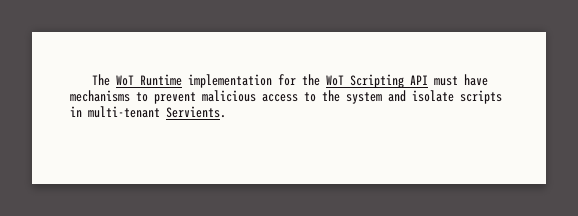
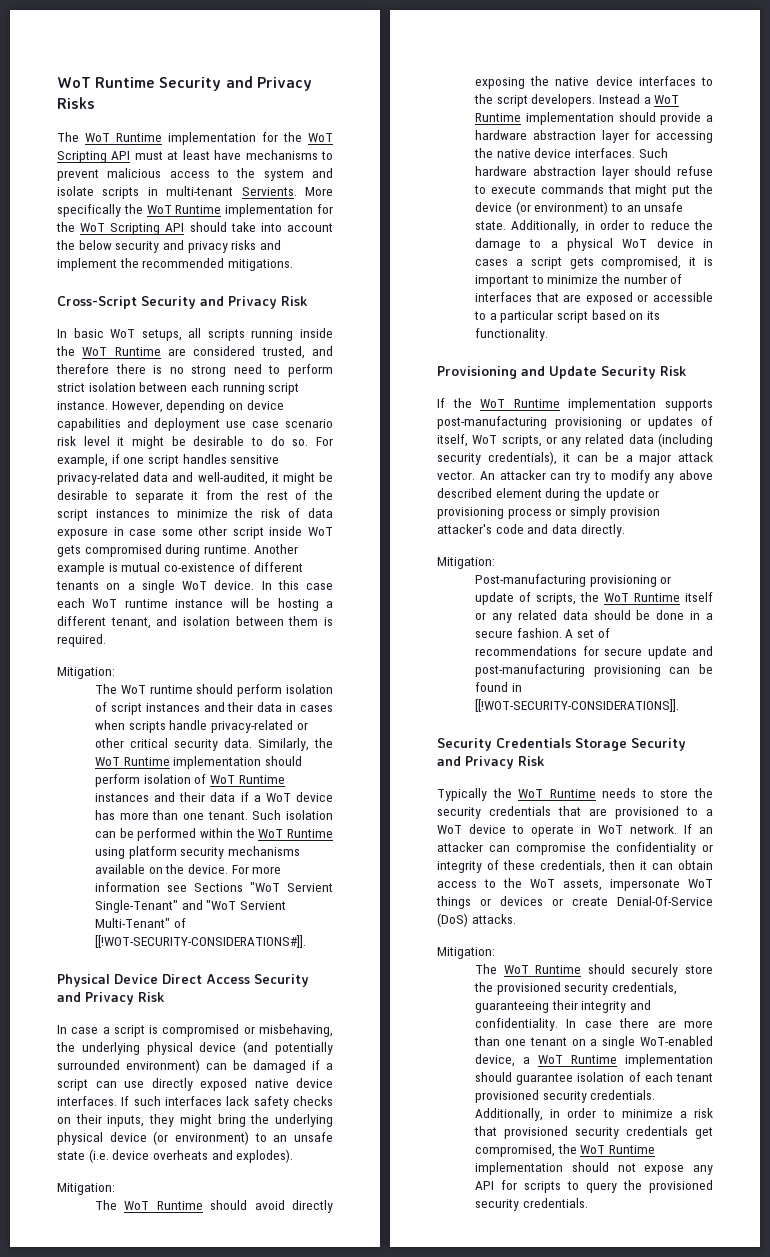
+ WoT Runtime Security and Privacy Risks
- The WoT Runtime implementation for the WoT Scripting API must have mechanisms to prevent malicious access to the system and isolate scripts in multi-tenant Servients.
+ The WoT Runtime implementation for the WoT Scripting API must at least have mechanisms to prevent malicious access to the system and isolate scripts in multi-tenant Servients.
+ More specifically the WoT Runtime implementation for the WoT Scripting API should take into account the below security and privacy risks and implement the recommended mitigations.
+ Cross-Script Security and Privacy Risk
+ In basic WoT setups, all scripts running inside the WoT Runtime are considered trusted, and therefore there is no strong need to perform strict isolation between each running script instance. However, depending on device capabilities and deployment use case scenario risk level it might be desirable to do so. For example, if one script handles sensitive privacy-related data and well-audited, it might be desirable to separate it from the rest of the script instances to minimize the risk of data exposure in case some other script inside WoT gets compromised during runtime. Another example is mutual co-existence of different tenants on a single WoT device. In this case each WoT runtime instance will be hosting a different tenant, and isolation between them is required.
+ Mitigation:
+ The WoT runtime should perform isolation of script instances and their data in cases when scripts handle privacy-related or other critical security data. Similarly, the WoT Runtime implementation should perform isolation of WoT Runtime instances and their data if a WoT device has more than one tenant. Such isolation can be performed within the WoT Runtime using platform security mechanisms available on the device. For more information see Sections "WoT Servient Single-Tenant" and "WoT Servient Multi-Tenant" of [[!WOT-SECURITY-CONSIDERATIONS#]].
+ Physical Device Direct Access Security and Privacy Risk
+ In case a script is compromised or misbehaving, the underlying physical device (and potentially surrounded environment) can be damaged if a script can use directly exposed native device interfaces. If such interfaces lack safety checks on their inputs, they might bring the underlying physical device (or environment) to an unsafe state (i.e. device overheats and explodes).
+ Mitigation:
+ The WoT Runtime should avoid directly exposing the native device interfaces to the script developers. Instead a WoT Runtime implementation should provide a hardware abstraction layer for accessing the native device interfaces. Such hardware abstraction layer should refuse to execute commands that might put the device (or environment) to an unsafe state. Additionally, in order to reduce the damage to a physical WoT device in cases a script gets compromised, it is important to minimize the number of interfaces that are exposed or accessible to a particular script based on its functionality.
+ Provisioning and Update Security Risk
+ If the WoT Runtime implementation supports post-manufacturing provisioning or updates of itself, WoT scripts, or any related data (including security credentials), it can be a major attack vector. An attacker can try to modify any above described element during the update or provisioning process or simply provision attacker's code and data directly.
+ Mitigation:
+ Post-manufacturing provisioning or update of scripts, the WoT Runtime itself or any related data should be done in a secure fashion. A set of recommendations for secure update and post-manufacturing provisioning can be found in [[!WOT-SECURITY-CONSIDERATIONS]].
+ Security Credentials Storage Security and Privacy Risk
+ Typically the WoT Runtime needs to store the security credentials that are provisioned to a WoT device to operate in WoT network. If an attacker can compromise the confidentiality or integrity of these credentials, then it can obtain access to the WoT assets, impersonate WoT things or devices or create Denial-Of-Service (DoS) attacks.
+ Mitigation:
+ The WoT Runtime should securely store the provisioned security credentials, guaranteeing their integrity and confidentiality. In case there are more than one tenant on a single WoT-enabled device, a WoT Runtime implementation should guarantee isolation of each tenant provisioned security credentials. Additionally, in order to minimize a risk that provisioned security credentials get compromised, the WoT Runtime implementation should not expose any API for scripts to query the provisioned security credentials.

